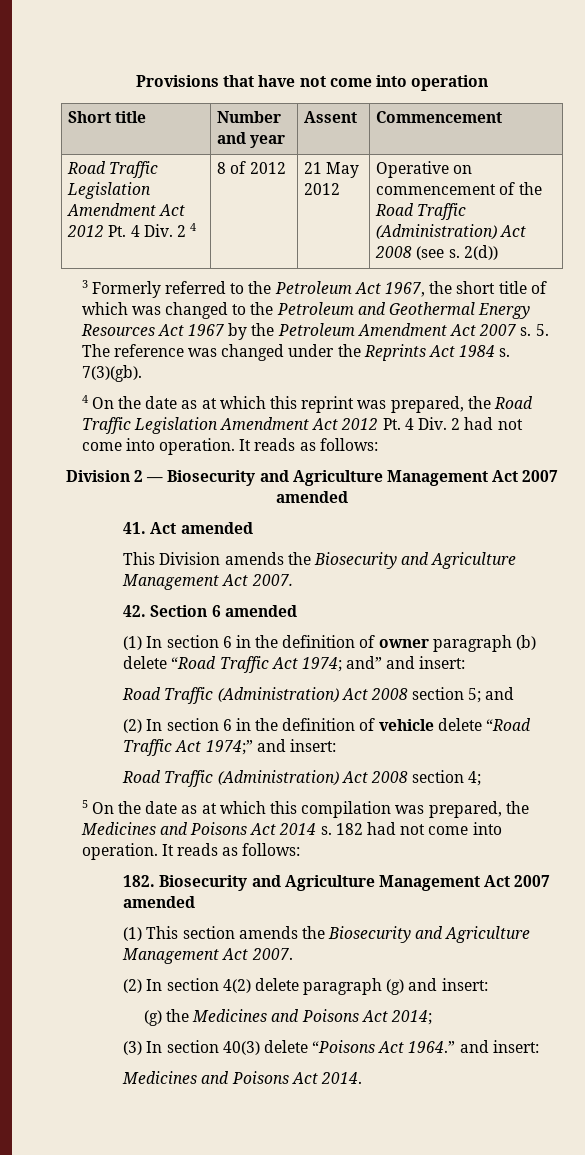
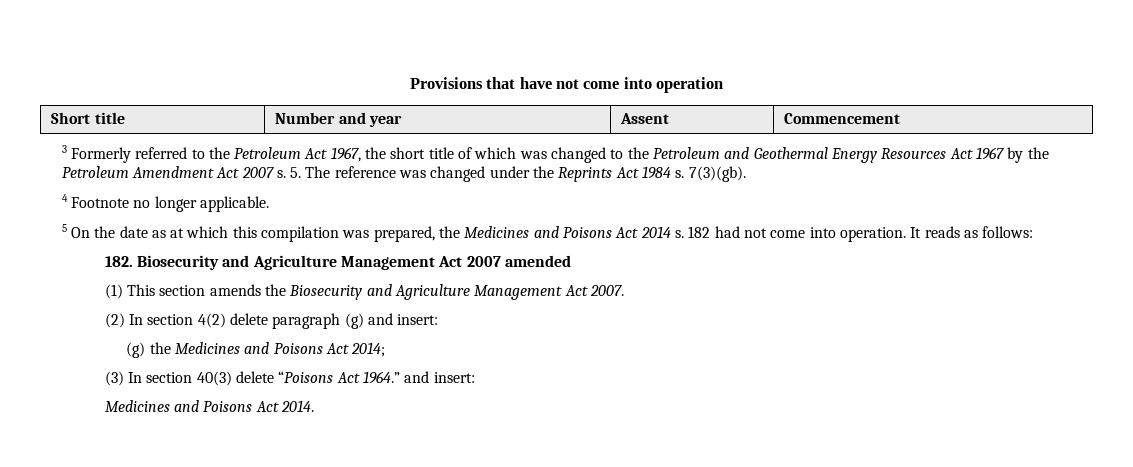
- Road Traffic Legislation Amendment Act 2012 Pt. 4 Div. 2 4 | 8 of 2012 | 21 May 2012 | Operative on commencement of the Road Traffic (Administration) Act 2008 (see s. 2(d))
- 4 On the date as at which this reprint was prepared, the Road Traffic Legislation Amendment Act 2012 Pt. 4 Div. 2 had not come into operation. It reads as follows:
- Division 2 — Biosecurity and Agriculture Management Act 2007 amended
- 41. Act amended
- This Division amends the Biosecurity and Agriculture Management Act 2007.
- 42. Section 6 amended
- (1) In section 6 in the definition of owner paragraph (b) delete “Road Traffic Act 1974; and” and insert:
- Road Traffic (Administration) Act 2008 section 5; and
- (2) In section 6 in the definition of vehicle delete “Road Traffic Act 1974;” and insert:
- Road Traffic (Administration) Act 2008 section 4;
+ 4 Footnote no longer applicable.

